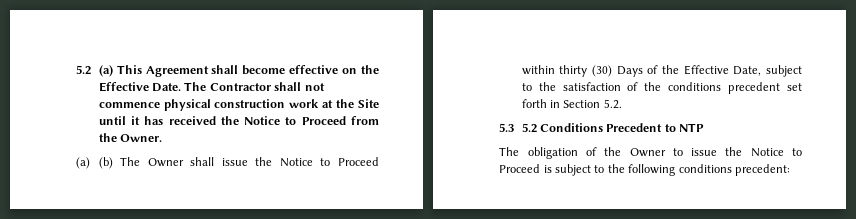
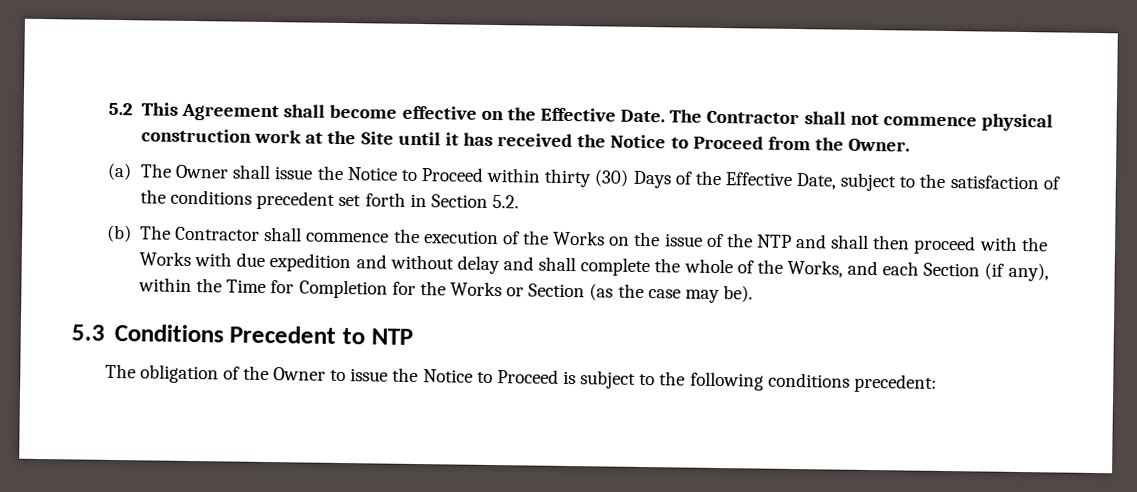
- 5.2 (a) This Agreement shall become effective on the Effective Date.
+ 5.2 This Agreement shall become effective on the Effective Date.
- (a) (b) The Owner shall issue the Notice to Proceed within thirty (30) Days of the Effective Date, subject to the satisfaction of the conditions precedent set forth in Section 5.2.
+ (a) The Owner shall issue the Notice to Proceed within thirty (30) Days of the Effective Date, subject to the satisfaction of the conditions precedent set forth in Section 5.2.
- 5.3 5.2 Conditions Precedent to NTP
+ (b) The Contractor shall commence the execution of the Works on the issue of the NTP and shall then proceed with the Works with due expedition and without delay and shall complete the whole of the Works, and each Section (if any), within the Time for Completion for the Works or Section (as the case may be).
+ 5.3 Conditions Precedent to NTP

